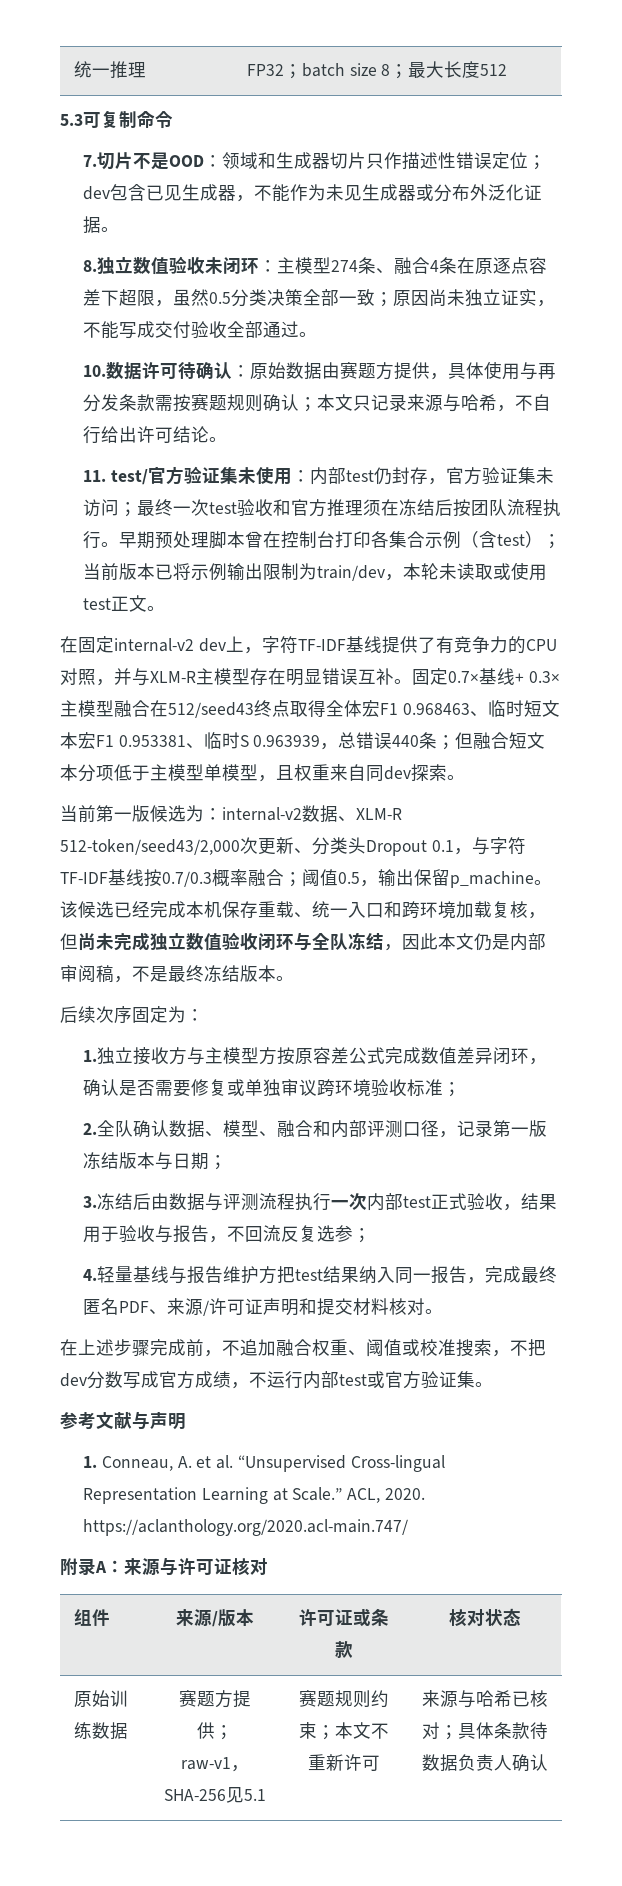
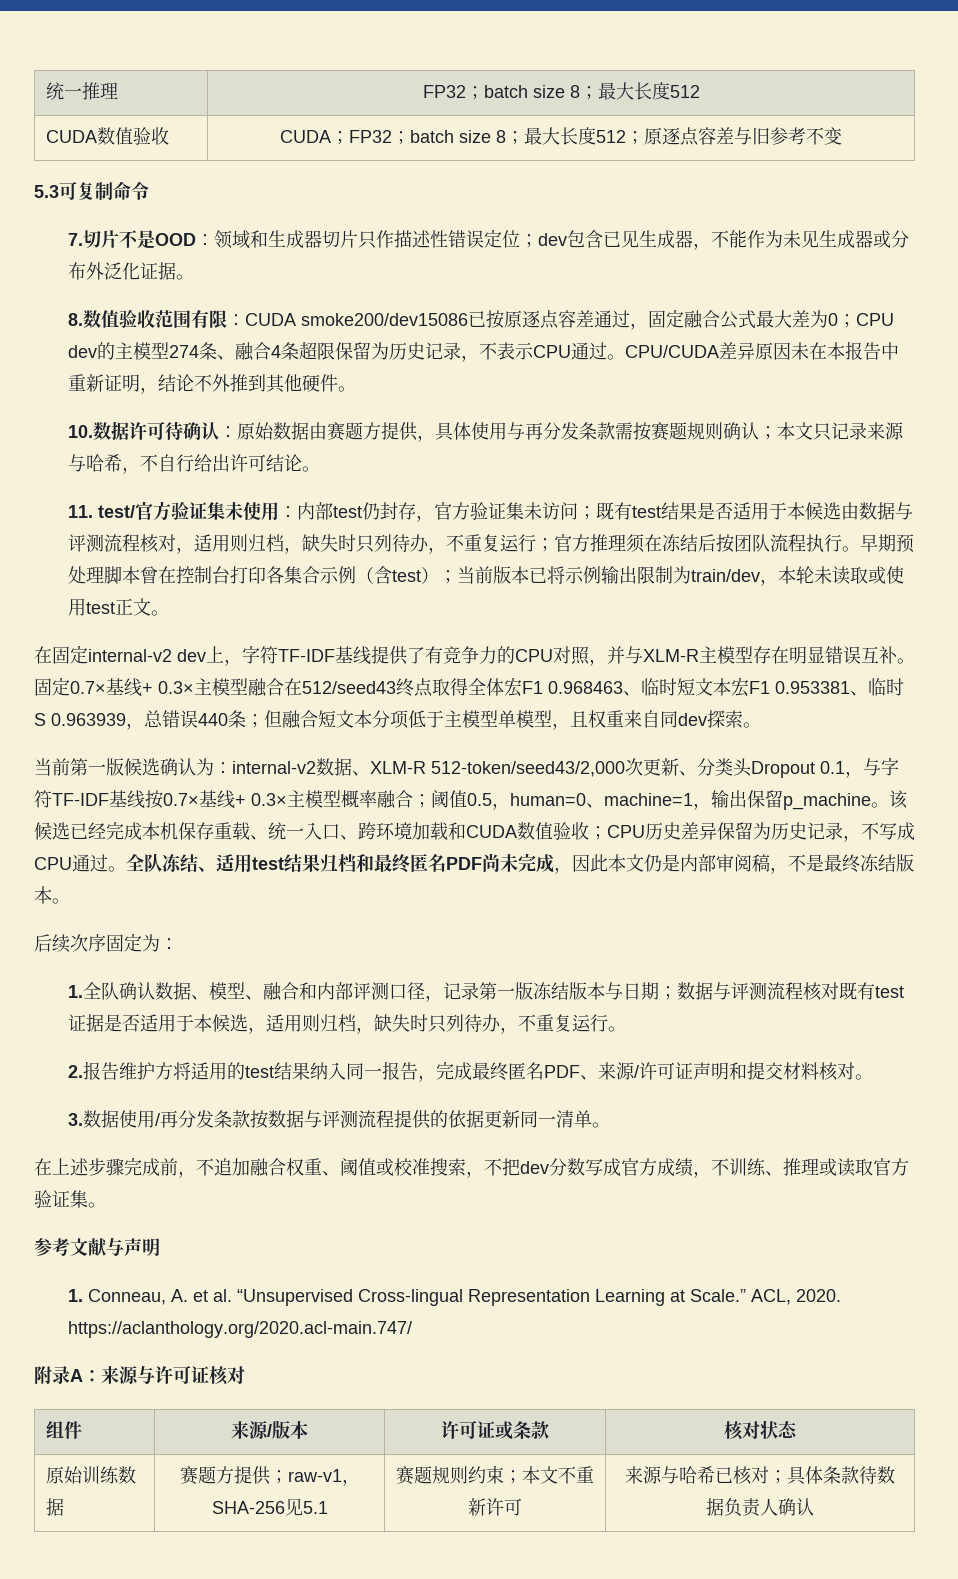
+ CUDA数值验收 | CUDA；FP32；batch size 8；最大长度512；原逐点容差与旧参考不变
- 8.独立数值验收未闭环：主模型274条、融合4条在原逐点容差下超限，虽然0.5分类决策全部一致；原因尚未独立证实，不能写成交付验收全部通过。
+ 8.数值验收范围有限：CUDA smoke200/dev15086已按原逐点容差通过，固定融合公式最大差为0；CPU dev的主模型274条、融合4条超限保留为历史记录，不表示CPU通过。CPU/CUDA差异原因未在本报告中重新证明，结论不外推到其他硬件。
- 11. test/官方验证集未使用：内部test仍封存，官方验证集未访问；最终一次test验收和官方推理须在冻结后按团队流程执行。
+ 11. test/官方验证集未使用：内部test仍封存，官方验证集未访问；既有test结果是否适用于本候选由数据与评测流程核对，适用则归档，缺失时只列待办，不重复运行；官方推理须在冻结后按团队流程执行。
- 当前第一版候选为：internal-v2数据、XLM-R 512-token/seed43/2,000次更新、分类头Dropout 0.1，与字符TF-IDF基线按0.7/0.3概率融合；阈值0.5，输出保留p_machine。
+ 当前第一版候选确认为：internal-v2数据、XLM-R 512-token/seed43/2,000次更新、分类头Dropout 0.1，与字符TF-IDF基线按0.7×基线+ 0.3×主模型概率融合；阈值0.5，human=0、machine=1，输出保留p_machine。
- 该候选已经完成本机保存重载、统一入口和跨环境加载复核，但尚未完成独立数值验收闭环与全队冻结，因此本文仍是内部审阅稿，不是最终冻结版本。
+ 该候选已经完成本机保存重载、统一入口、跨环境加载和CUDA数值验收；CPU历史差异保留为历史记录，不写成CPU通过。全队冻结、适用test结果归档和最终匿名PDF尚未完成，因此本文仍是内部审阅稿，不是最终冻结版本。
- 1.独立接收方与主模型方按原容差公式完成数值差异闭环，确认是否需要修复或单独审议跨环境验收标准；
- 2.全队确认数据、模型、融合和内部评测口径，记录第一版冻结版本与日期；
- 3.冻结后由数据与评测流程执行一次内部test正式验收，结果用于验收与报告，不回流反复选参；
- 4.轻量基线与报告维护方把test结果纳入同一报告，完成最终匿名PDF、来源/许可证声明和提交材料核对。
+ 1.全队确认数据、模型、融合和内部评测口径，记录第一版冻结版本与日期；数据与评测流程核对既有test证据是否适用于本候选，适用则归档，缺失时只列待办，不重复运行。
+ 2.报告维护方将适用的test结果纳入同一报告，完成最终匿名PDF、来源/许可证声明和提交材料核对。
+ 3.数据使用/再分发条款按数据与评测流程提供的依据更新同一清单。
- 在上述步骤完成前，不追加融合权重、阈值或校准搜索，不把dev分数写成官方成绩，不运行内部test或官方验证集。
+ 在上述步骤完成前，不追加融合权重、阈值或校准搜索，不把dev分数写成官方成绩，不训练、推理或读取官方验证集。

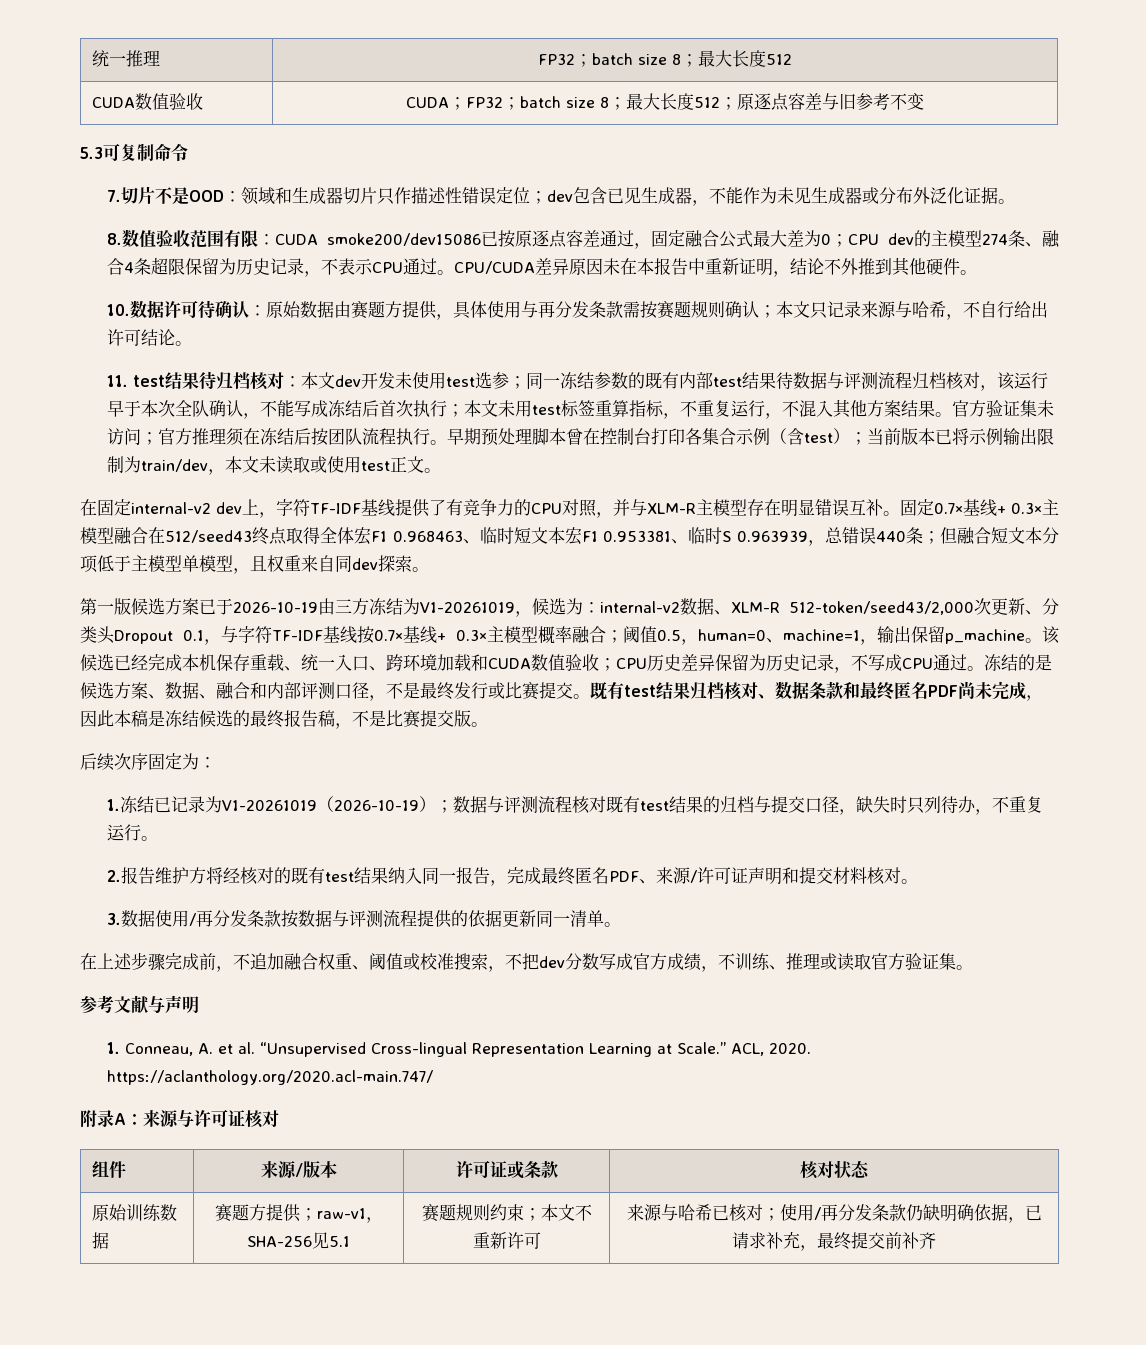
- 11. test/官方验证集未使用：内部test仍封存，官方验证集未访问；既有test结果是否适用于本候选由数据与评测流程核对，适用则归档，缺失时只列待办，不重复运行；官方推理须在冻结后按团队流程执行。
+ 11. test结果待归档核对：本文dev开发未使用test选参；同一冻结参数的既有内部test结果待数据与评测流程归档核对，该运行早于本次全队确认，不能写成冻结后首次执行；本文未用test标签重算指标，不重复运行，不混入其他方案结果。官方验证集未访问；官方推理须在冻结后按团队流程执行。
- 早期预处理脚本曾在控制台打印各集合示例（含test）；当前版本已将示例输出限制为train/dev，本轮未读取或使用test正文。
+ 早期预处理脚本曾在控制台打印各集合示例（含test）；当前版本已将示例输出限制为train/dev，本文未读取或使用test正文。
- 当前第一版候选确认为：internal-v2数据、XLM-R 512-token/seed43/2,000次更新、分类头Dropout 0.1，与字符TF-IDF基线按0.7×基线+ 0.3×主模型概率融合；阈值0.5，human=0、machine=1，输出保留p_machine。
+ 第一版候选方案已于2026-10-19由三方冻结为V1-20261019，候选为：internal-v2数据、XLM-R 512-token/seed43/2,000次更新、分类头Dropout 0.1，与字符TF-IDF基线按0.7×基线+ 0.3×主模型概率融合；阈值0.5，human=0、machine=1，输出保留p_machine。
- 全队冻结、适用test结果归档和最终匿名PDF尚未完成，因此本文仍是内部审阅稿，不是最终冻结版本。
+ 冻结的是候选方案、数据、融合和内部评测口径，不是最终发行或比赛提交。既有test结果归档核对、数据条款和最终匿名PDF尚未完成，因此本稿是冻结候选的最终报告稿，不是比赛提交版。
- 1.全队确认数据、模型、融合和内部评测口径，记录第一版冻结版本与日期；数据与评测流程核对既有test证据是否适用于本候选，适用则归档，缺失时只列待办，不重复运行。
+ 1.冻结已记录为V1-20261019（2026-10-19）；数据与评测流程核对既有test结果的归档与提交口径，缺失时只列待办，不重复运行。
- 2.报告维护方将适用的test结果纳入同一报告，完成最终匿名PDF、来源/许可证声明和提交材料核对。
+ 2.报告维护方将经核对的既有test结果纳入同一报告，完成最终匿名PDF、来源/许可证声明和提交材料核对。
- 原始训练数据 | 赛题方提供；raw-v1，SHA-256见5.1 | 赛题规则约束；本文不重新许可 | 来源与哈希已核对；具体条款待数据负责人确认
+ 原始训练数据 | 赛题方提供；raw-v1，SHA-256见5.1 | 赛题规则约束；本文不重新许可 | 来源与哈希已核对；使用/再分发条款仍缺明确依据，已请求补充，最终提交前补齐

